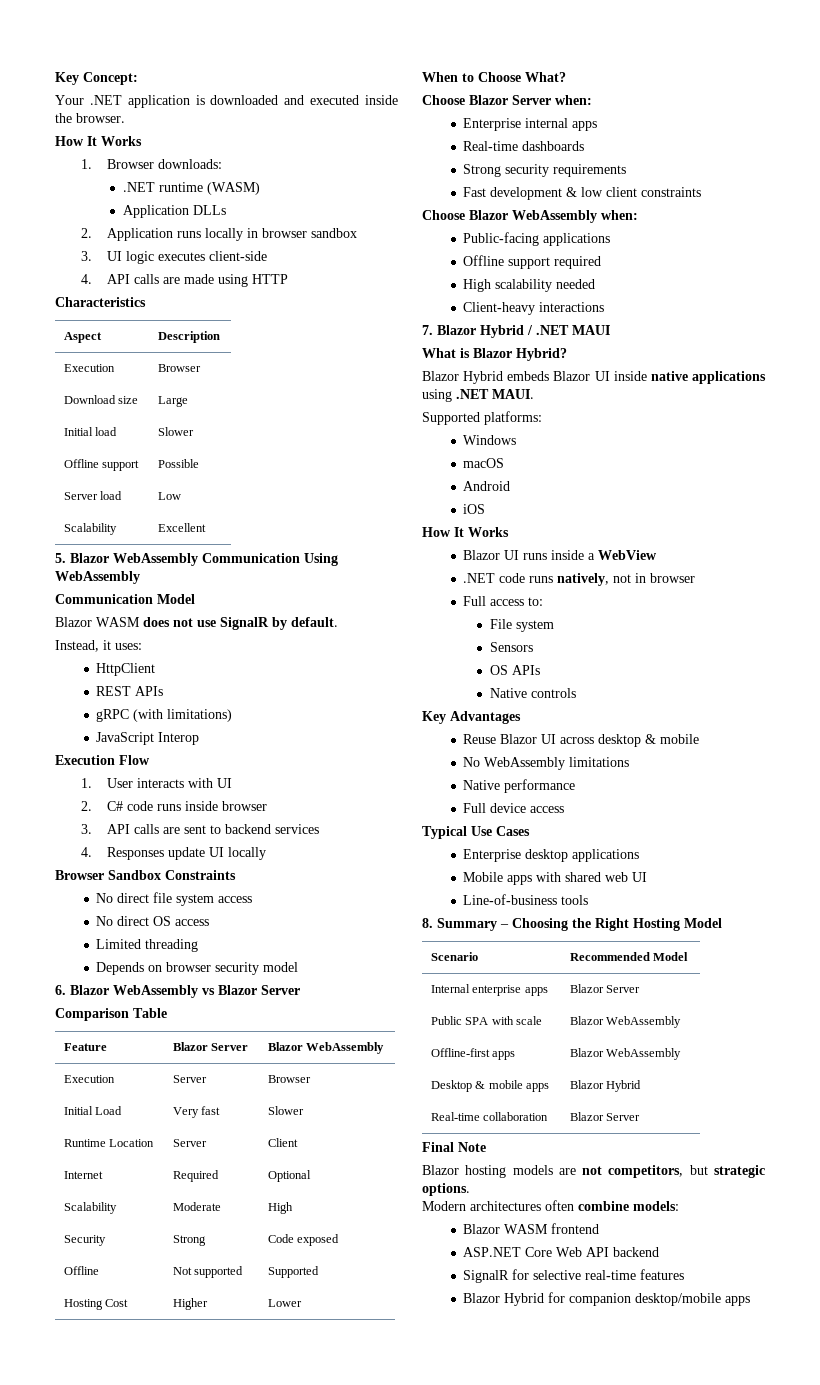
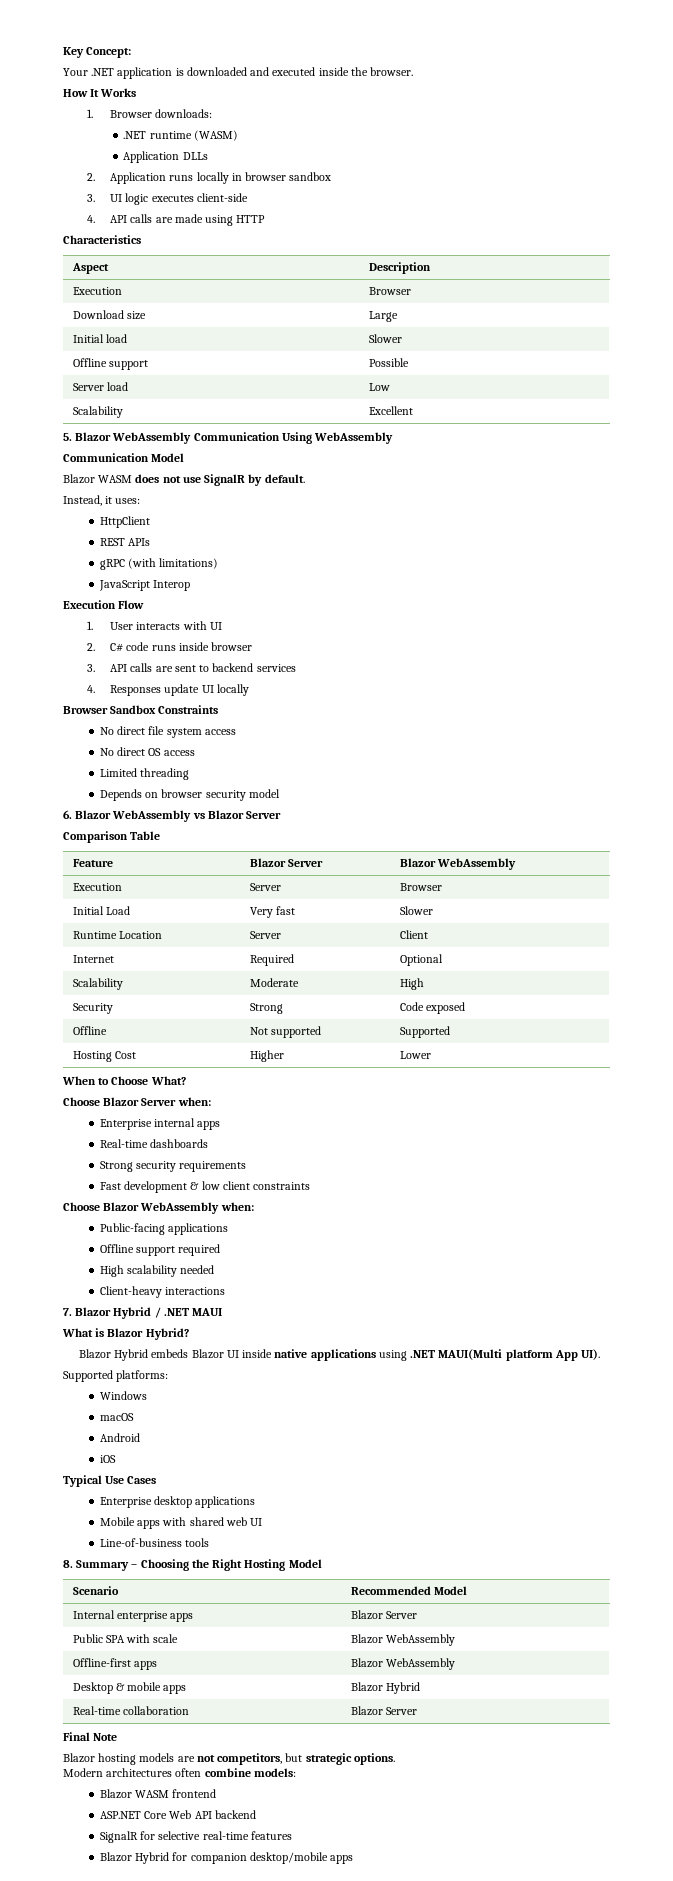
- Blazor Hybrid embeds Blazor UI inside native applications using .NET MAUI.
+ Blazor Hybrid embeds Blazor UI inside native applications using .NET MAUI(Multi platform App UI).
  iOS
- How It Works
- Blazor UI runs inside a WebView
- .NET code runs natively, not in browser
- Full access to:
- File system
- Sensors
- OS APIs
- Native controls
- Key Advantages
- Reuse Blazor UI across desktop & mobile
- No WebAssembly limitations
- Native performance
- Full device access

